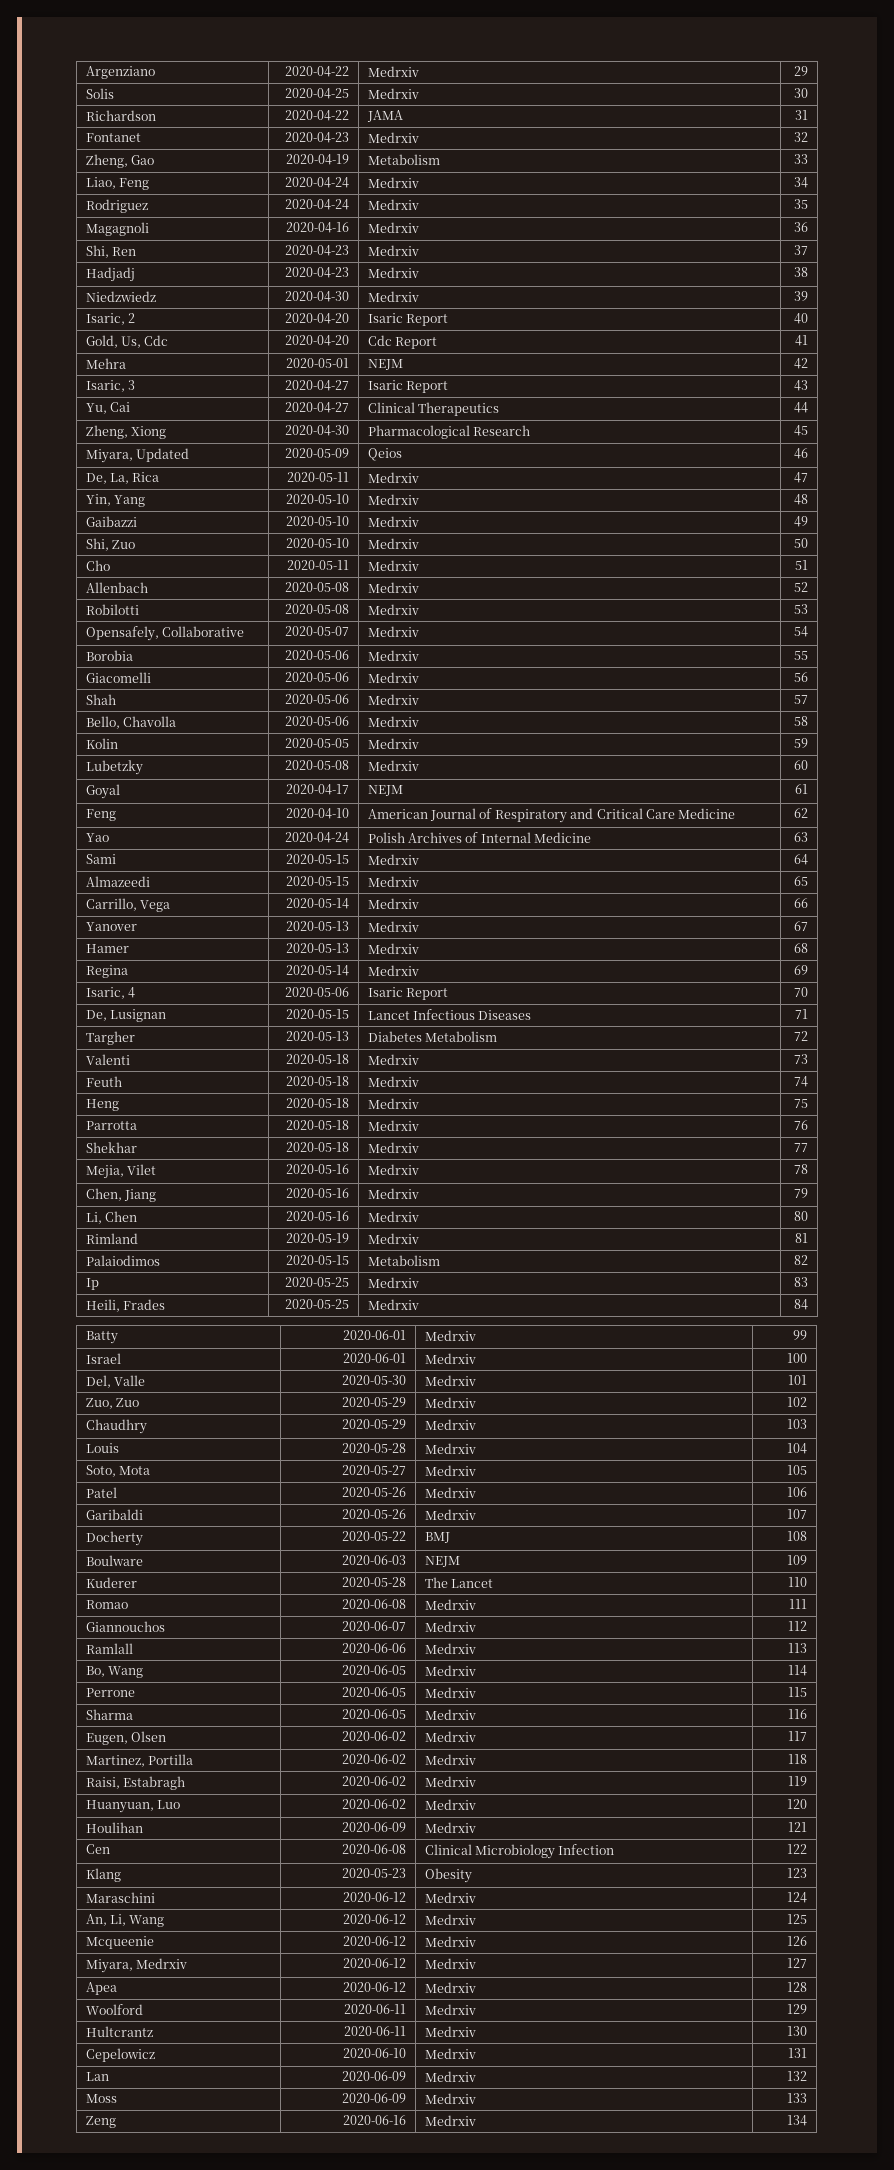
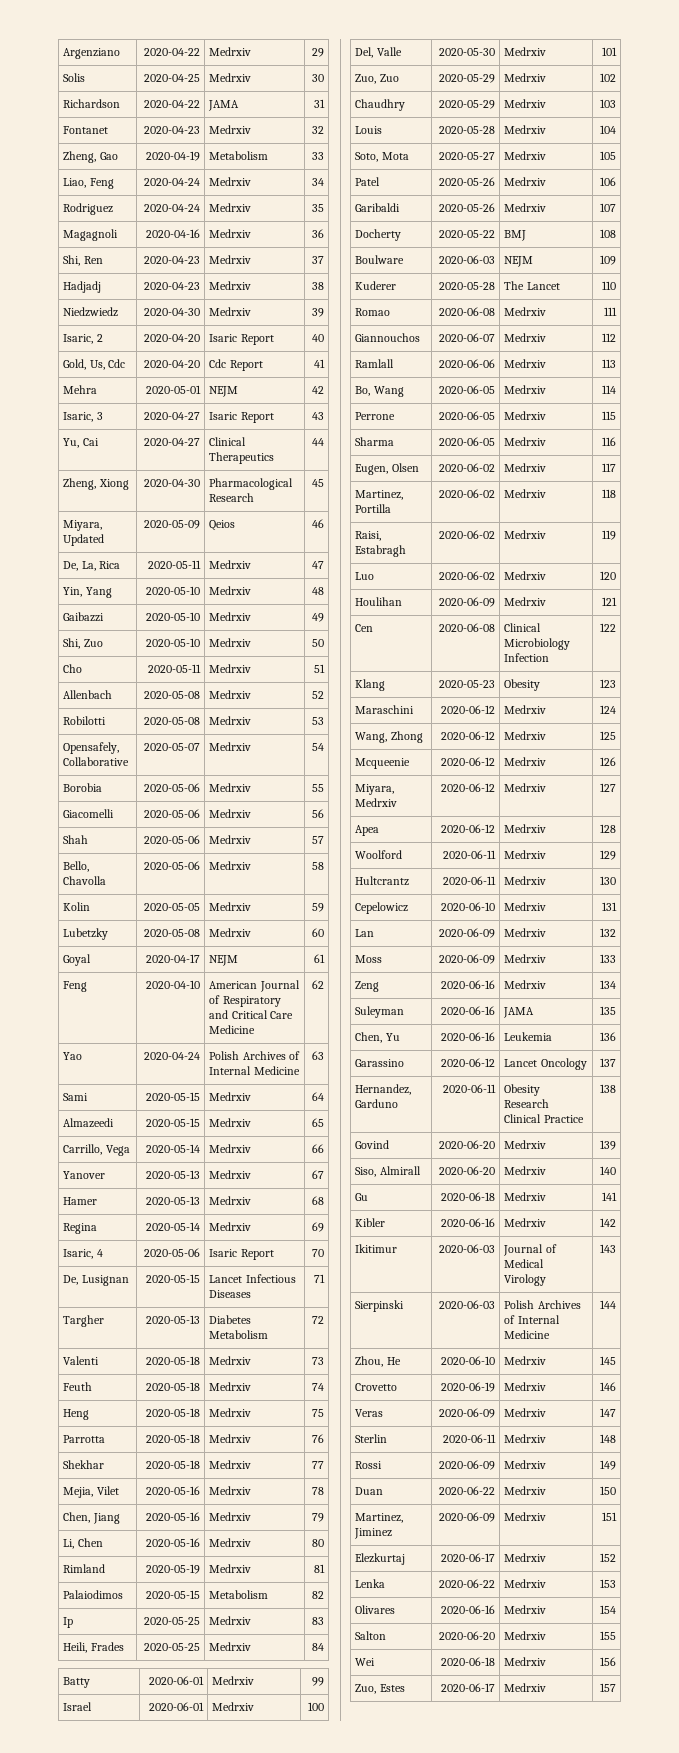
- Huanyuan, Luo | 2020-06-02 | Medrxiv | 120
+ Luo | 2020-06-02 | Medrxiv | 120
- An, Li, Wang | 2020-06-12 | Medrxiv | 125
+ Wang, Zhong | 2020-06-12 | Medrxiv | 125
+ Suleyman | 2020-06-16 | JAMA | 135
+ Chen, Yu | 2020-06-16 | Leukemia | 136
+ Garassino | 2020-06-12 | Lancet Oncology | 137
+ Hernandez, Garduno | 2020-06-11 | Obesity Research Clinical Practice | 138
+ Govind | 2020-06-20 | Medrxiv | 139
+ Siso, Almirall | 2020-06-20 | Medrxiv | 140
+ Gu | 2020-06-18 | Medrxiv | 141
+ Kibler | 2020-06-16 | Medrxiv | 142
+ Ikitimur | 2020-06-03 | Journal of Medical Virology | 143
+ Sierpinski | 2020-06-03 | Polish Archives of Internal Medicine | 144
+ Zhou, He | 2020-06-10 | Medrxiv | 145
+ Crovetto | 2020-06-19 | Medrxiv | 146
+ Veras | 2020-06-09 | Medrxiv | 147
+ Sterlin | 2020-06-11 | Medrxiv | 148
+ Rossi | 2020-06-09 | Medrxiv | 149
+ Duan | 2020-06-22 | Medrxiv | 150
+ Martinez, Jiminez | 2020-06-09 | Medrxiv | 151
+ Elezkurtaj | 2020-06-17 | Medrxiv | 152
+ Lenka | 2020-06-22 | Medrxiv | 153
+ Olivares | 2020-06-16 | Medrxiv | 154
+ Salton | 2020-06-20 | Medrxiv | 155
+ Wei | 2020-06-18 | Medrxiv | 156
+ Zuo, Estes | 2020-06-17 | Medrxiv | 157

